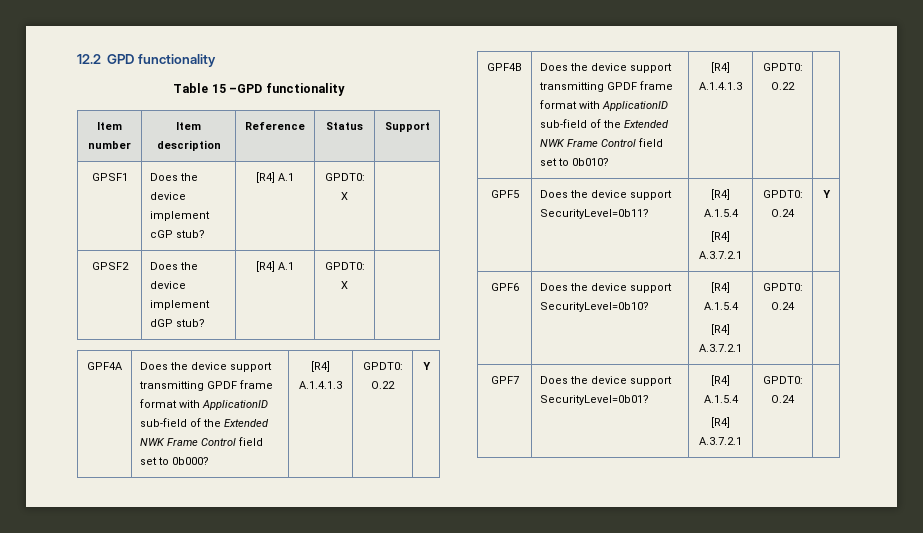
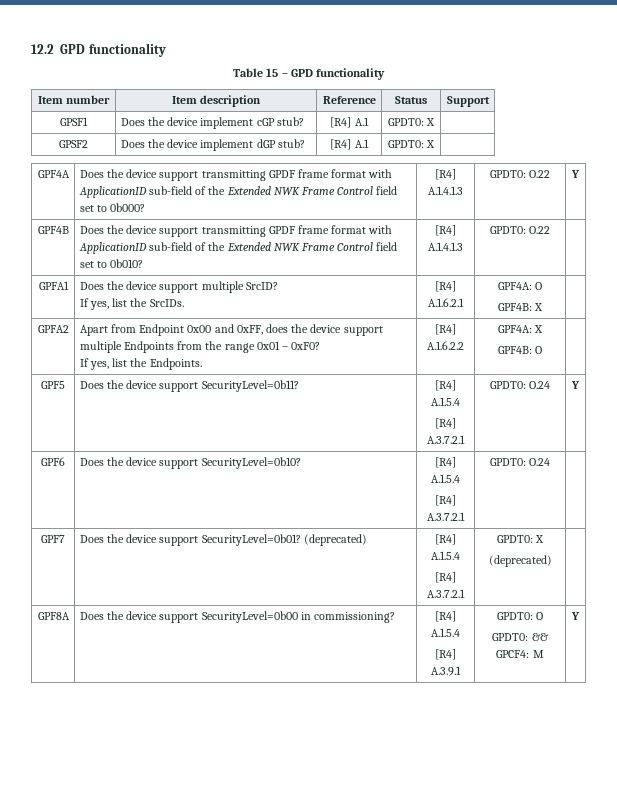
- Table 15 –GPD functionality
+ Table 15 – GPD functionality
+ GPFA1 | Does the device support multiple SrcID?
+ If yes, list the SrcIDs. | [R4] A.1.6.2.1 | GPF4A: O
+ GPF4B: X |
+ GPFA2 | Apart from Endpoint 0x00 and 0xFF, does the device support multiple Endpoints from the range 0x01 – 0xF0?
+ If yes, list the Endpoints. | [R4] A.1.6.2.2 | GPF4A: X
+ GPF4B: O |
- GPF7 | Does the device support SecurityLevel=0b01? | [R4] A.1.5.4
- [R4] A.3.7.2.1 | GPDT0: O.24 |
+ GPF7 | Does the device support SecurityLevel=0b01? (deprecated) | [R4] A.1.5.4
+ [R4] A.3.7.2.1 | GPDT0: X
+ (deprecated) |
+ GPF8A | Does the device support SecurityLevel=0b00 in commissioning? | [R4] A.1.5.4
+ [R4] A.3.9.1 | GPDT0: O
+ GPDT0: && GPCF4: M | Y

